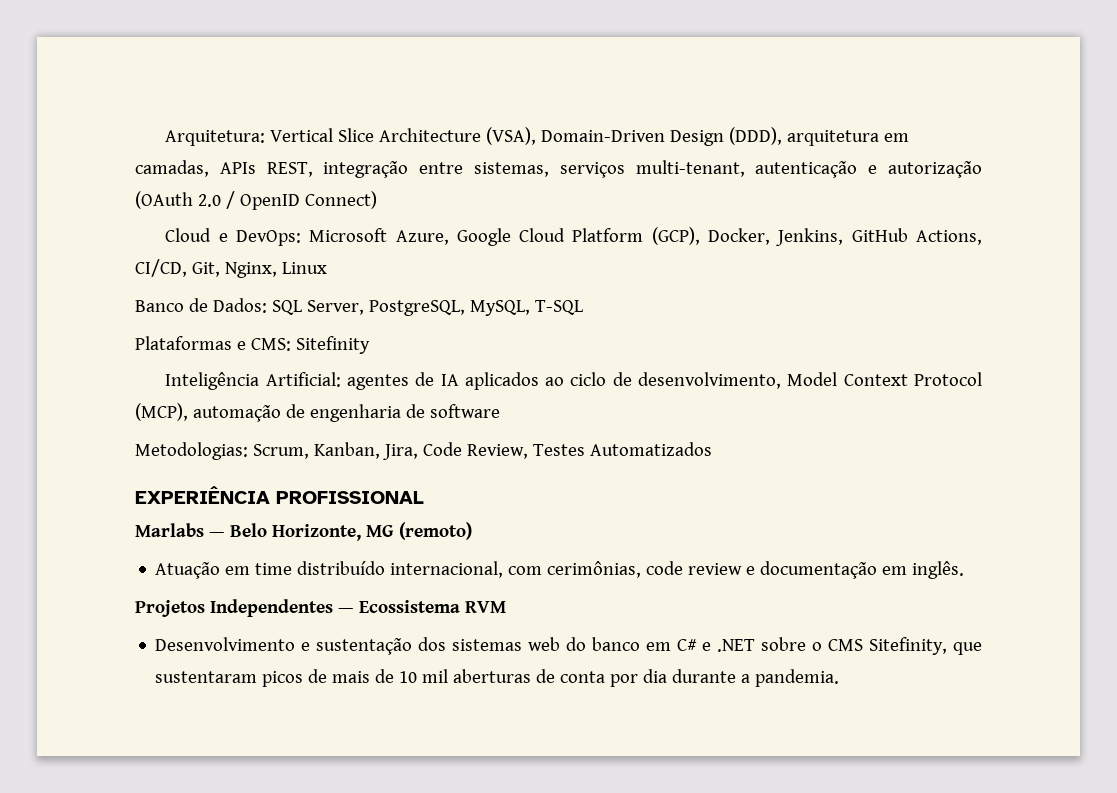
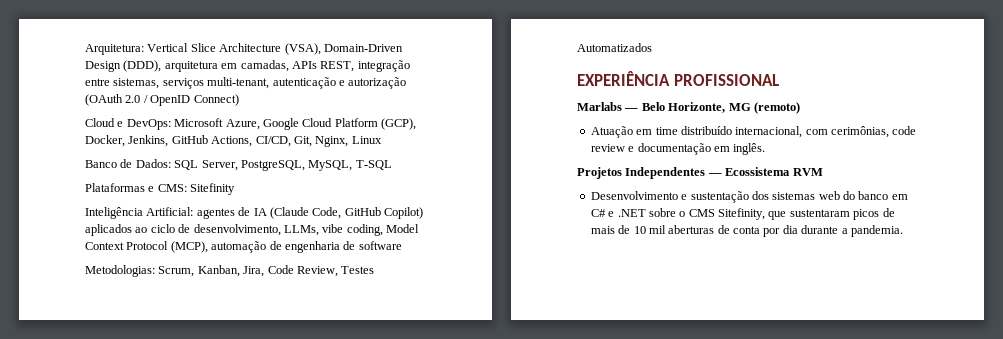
- Inteligência Artificial: agentes de IA aplicados ao ciclo de desenvolvimento, Model Context Protocol (MCP), automação de engenharia de software
+ Inteligência Artificial: agentes de IA (Claude Code, GitHub Copilot) aplicados ao ciclo de desenvolvimento, LLMs, vibe coding, Model Context Protocol (MCP), automação de engenharia de software

